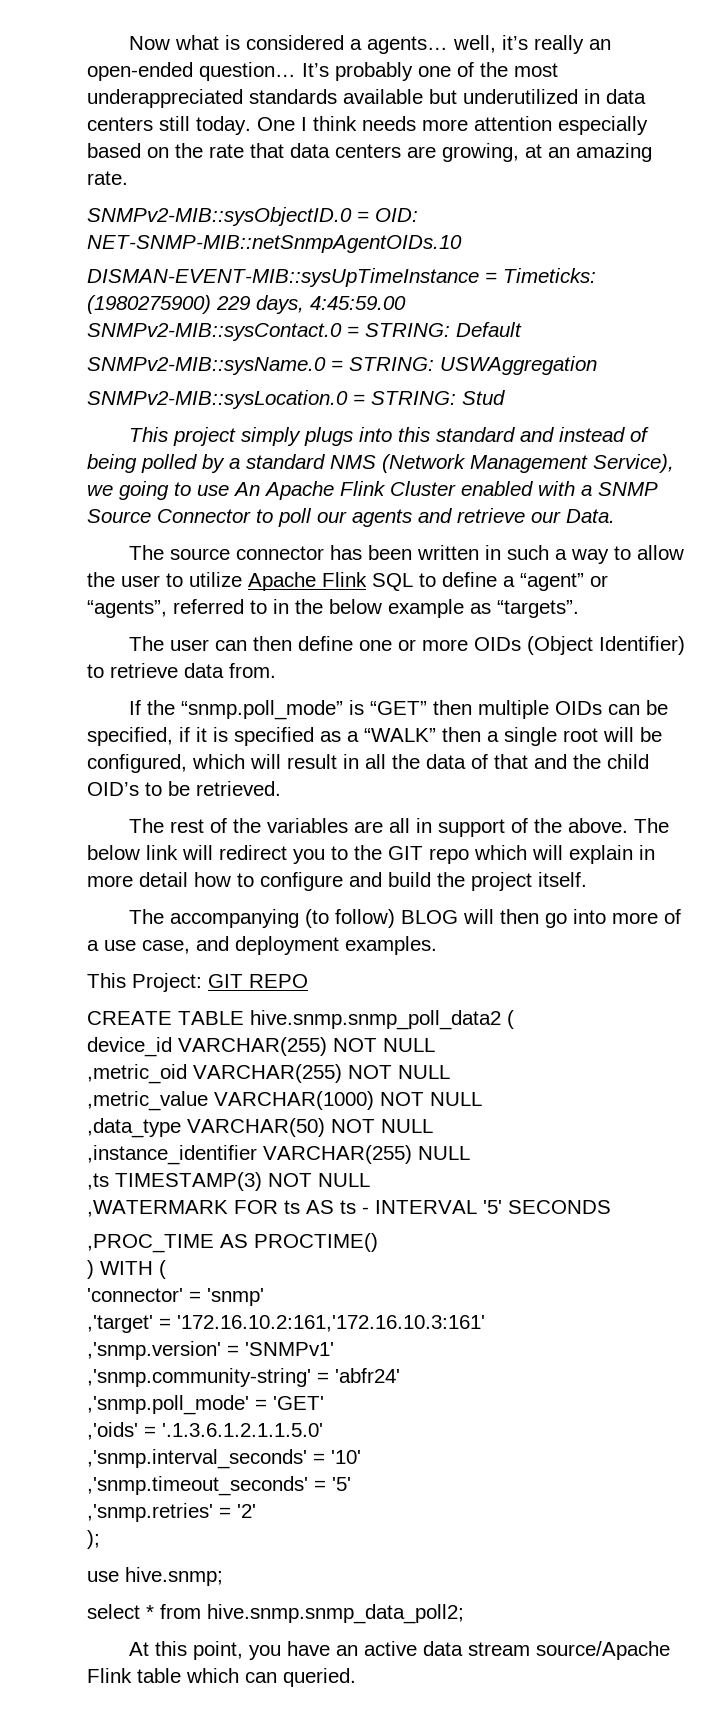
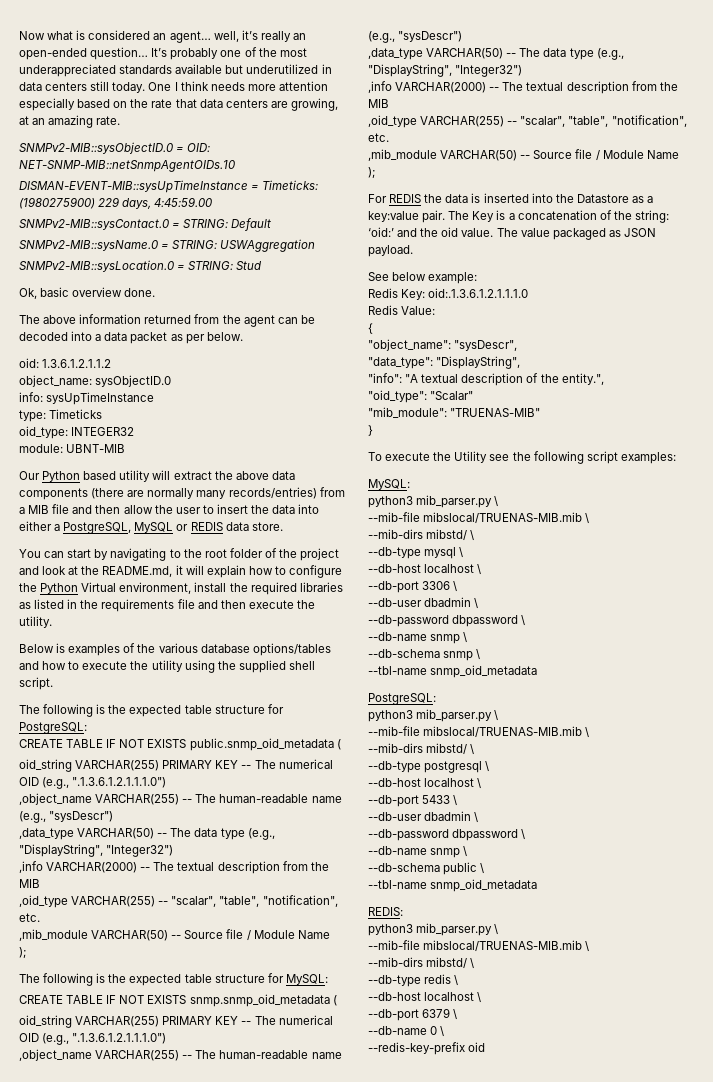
- Now what is considered a agents… well, it’s really an open-ended question…
+ Now what is considered an agent… well, it’s really an open-ended question…
- This project simply plugs into this standard and instead of being polled by a standard NMS (Network Management Service), we going to use An Apache Flink Cluster enabled with a SNMP Source Connector to poll our agents and retrieve our Data.
- The source connector has been written in such a way to allow the user to utilize Apache Flink SQL to define a “agent” or “agents”, referred to in the below example as “targets”.
- The user can then define one or more OIDs (Object Identifier) to retrieve data from.
- If the “snmp.poll_mode” is “GET” then multiple OIDs can be specified, if it is specified as a “WALK” then a single root will be configured, which will result in all the data of that and the child OID’s to be retrieved.
- The rest of the variables are all in support of the above. The below link will redirect you to the GIT repo which will explain in more detail how to configure and build the project itself.
- The accompanying (to follow) BLOG will then go into more of a use case, and deployment examples.
- This Project: GIT REPO
- CREATE TABLE hive.snmp.snmp_poll_data2 (
- device_id VARCHAR(255) NOT NULL
- ,metric_oid VARCHAR(255) NOT NULL
- ,metric_value VARCHAR(1000) NOT NULL
- ,data_type VARCHAR(50) NOT NULL
- ,instance_identifier VARCHAR(255) NULL
- ,ts TIMESTAMP(3) NOT NULL
- ,WATERMARK FOR ts AS ts - INTERVAL '5' SECONDS
- ,PROC_TIME AS PROCTIME()
- ) WITH (
- 'connector' = 'snmp'
- ,'target' = '172.16.10.2:161,'172.16.10.3:161'
- ,'snmp.version' = 'SNMPv1'
- ,'snmp.community-string' = 'abfr24'
- ,'snmp.poll_mode' = 'GET'
- ,'oids' = '.1.3.6.1.2.1.1.5.0'
- ,'snmp.interval_seconds' = '10'
- ,'snmp.timeout_seconds' = '5'
- ,'snmp.retries' = '2'
+ Ok, basic overview done.
+ The above information returned from the agent can be decoded into a data packet as per below.
+ oid: 1.3.6.1.2.1.1.2
+ object_name: sysObjectID.0
+ info: sysUpTimeInstance
+ type: Timeticks
+ oid_type: INTEGER32
+ module: UBNT-MIB
+ Our Python based utility will extract the above data components (there are normally many records/entries) from a MIB file and then allow the user to insert the data into either a PostgreSQL, MySQL or REDIS data store.
+ You can start by navigating to the root folder of the project and look at the README.md, it will explain how to configure the Python Virtual environment, install the required libraries as listed in the requirements file and then execute the utility.
+ Below is examples of the various database options/tables and how to execute the utility using the supplied shell script.
+ The following is the expected table structure for PostgreSQL:
+ CREATE TABLE IF NOT EXISTS public.snmp_oid_metadata (
+ oid_string VARCHAR(255) PRIMARY KEY -- The numerical OID (e.g., ".1.3.6.1.2.1.1.1.0")
+ ,object_name VARCHAR(255) -- The human-readable name (e.g., "sysDescr")
+ ,data_type VARCHAR(50) -- The data type (e.g., "DisplayString", "Integer32")
+ ,info VARCHAR(2000) -- The textual description from the MIB
+ ,oid_type VARCHAR(255) -- "scalar", "table", "notification", etc.
+ ,mib_module VARCHAR(50) -- Source file / Module Name
  );
- use hive.snmp;
- select * from hive.snmp.snmp_data_poll2;
- At this point, you have an active data stream source/Apache Flink table which can queried.
+ The following is the expected table structure for MySQL:
+ CREATE TABLE IF NOT EXISTS snmp.snmp_oid_metadata (
+ oid_string VARCHAR(255) PRIMARY KEY -- The numerical OID (e.g., ".1.3.6.1.2.1.1.1.0")
+ ,object_name VARCHAR(255) -- The human-readable name (e.g., "sysDescr")
+ ,data_type VARCHAR(50) -- The data type (e.g., "DisplayString", "Integer32")
+ ,info VARCHAR(2000) -- The textual description from the MIB
+ ,oid_type VARCHAR(255) -- "scalar", "table", "notification", etc.
+ ,mib_module VARCHAR(50) -- Source file / Module Name
+ );
+ For REDIS the data is inserted into the Datastore as a key:value pair. The Key is a concatenation of the string: ‘oid:’ and the oid value. The value packaged as JSON payload.
+ See below example:
+ Redis Key: oid:.1.3.6.1.2.1.1.1.0
+ Redis Value:
+ {
+ "object_name": "sysDescr",
+ "data_type": "DisplayString",
+ "info": "A textual description of the entity.",
+ "oid_type": "Scalar"
+ "mib_module": "TRUENAS-MIB"
+ }
+ To execute the Utility see the following script examples:
+ MySQL:
+ python3 mib_parser.py \
+ --mib-file mibslocal/TRUENAS-MIB.mib \
+ --mib-dirs mibstd/ \
+ --db-type mysql \
+ --db-host localhost \
+ --db-port 3306 \
+ --db-user dbadmin \
+ --db-password dbpassword \
+ --db-name snmp \
+ --db-schema snmp \
+ --tbl-name snmp_oid_metadata
+ PostgreSQL:
+ python3 mib_parser.py \
+ --mib-file mibslocal/TRUENAS-MIB.mib \
+ --mib-dirs mibstd/ \
+ --db-type postgresql \
+ --db-host localhost \
+ --db-port 5433 \
+ --db-user dbadmin \
+ --db-password dbpassword \
+ --db-name snmp \
+ --db-schema public \
+ --tbl-name snmp_oid_metadata
+ REDIS:
+ python3 mib_parser.py \
+ --mib-file mibslocal/TRUENAS-MIB.mib \
+ --mib-dirs mibstd/ \
+ --db-type redis \
+ --db-host localhost \
+ --db-port 6379 \
+ --db-name 0 \
+ --redis-key-prefix oid

